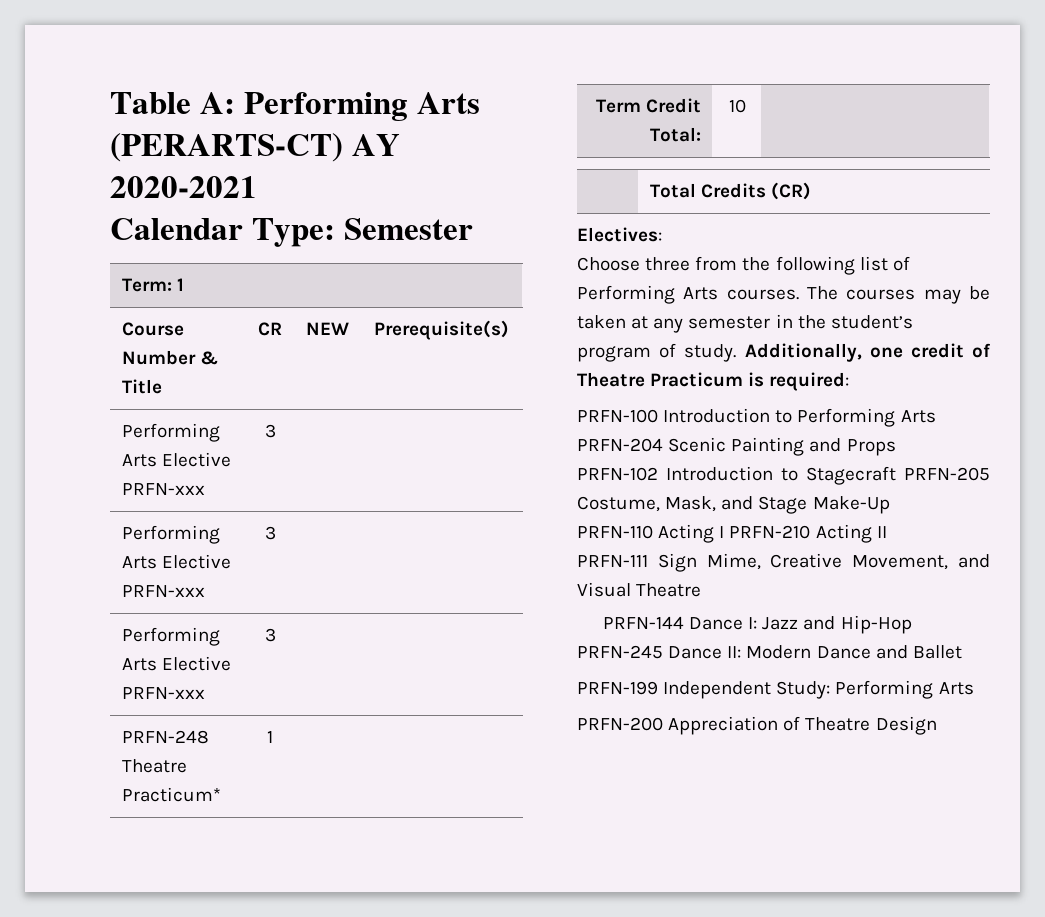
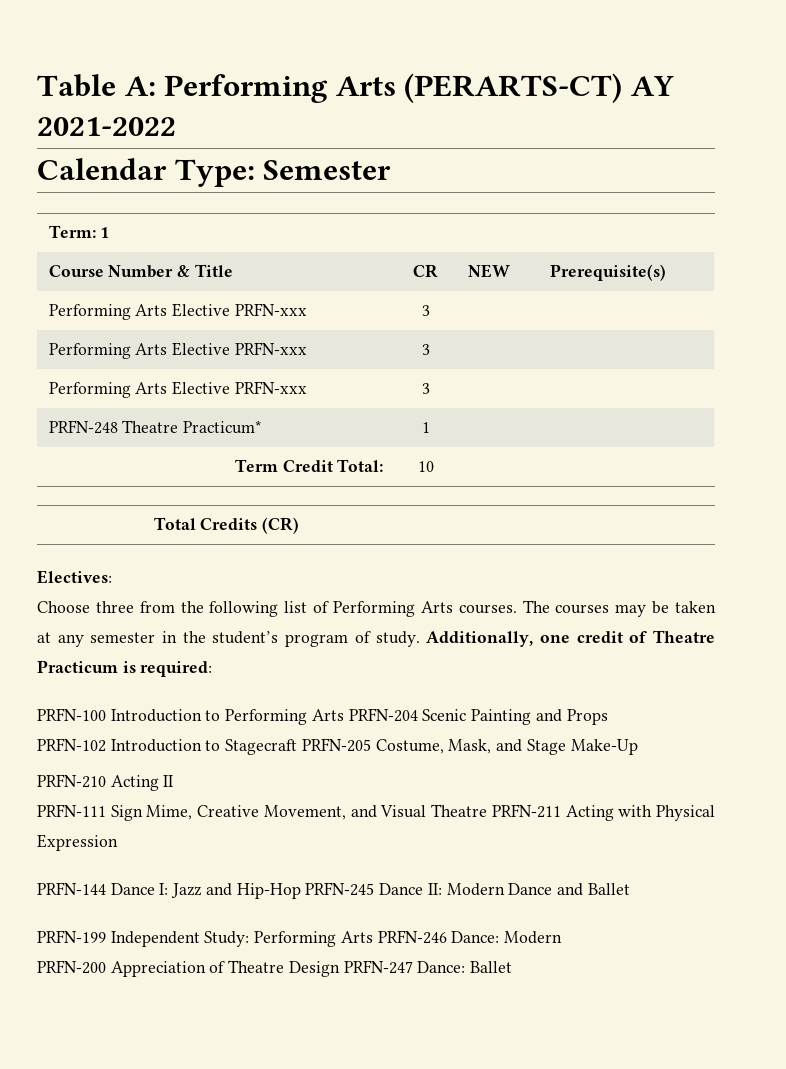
- Table A: Performing Arts (PERARTS-CT) AY 2020-2021
+ Table A: Performing Arts (PERARTS-CT) AY 2021-2022
- PRFN-110 Acting I PRFN-210 Acting II
+ PRFN-210 Acting II
- PRFN-111 Sign Mime, Creative Movement, and Visual Theatre
+ PRFN-111 Sign Mime, Creative Movement, and Visual Theatre PRFN-211 Acting with Physical Expression
- PRFN-199 Independent Study: Performing Arts
+ PRFN-199 Independent Study: Performing Arts PRFN-246 Dance: Modern
- PRFN-200 Appreciation of Theatre Design
+ PRFN-200 Appreciation of Theatre Design PRFN-247 Dance: Ballet

